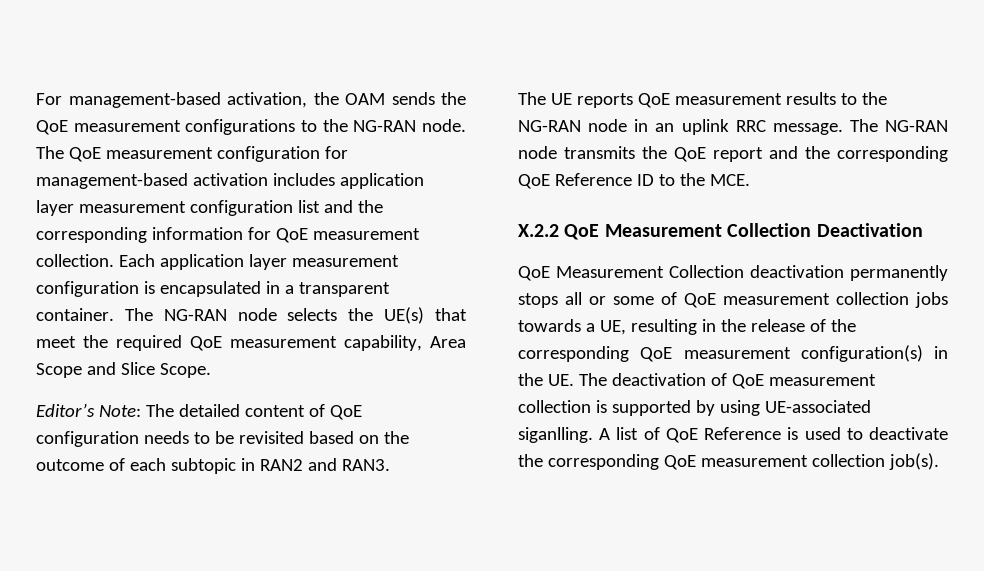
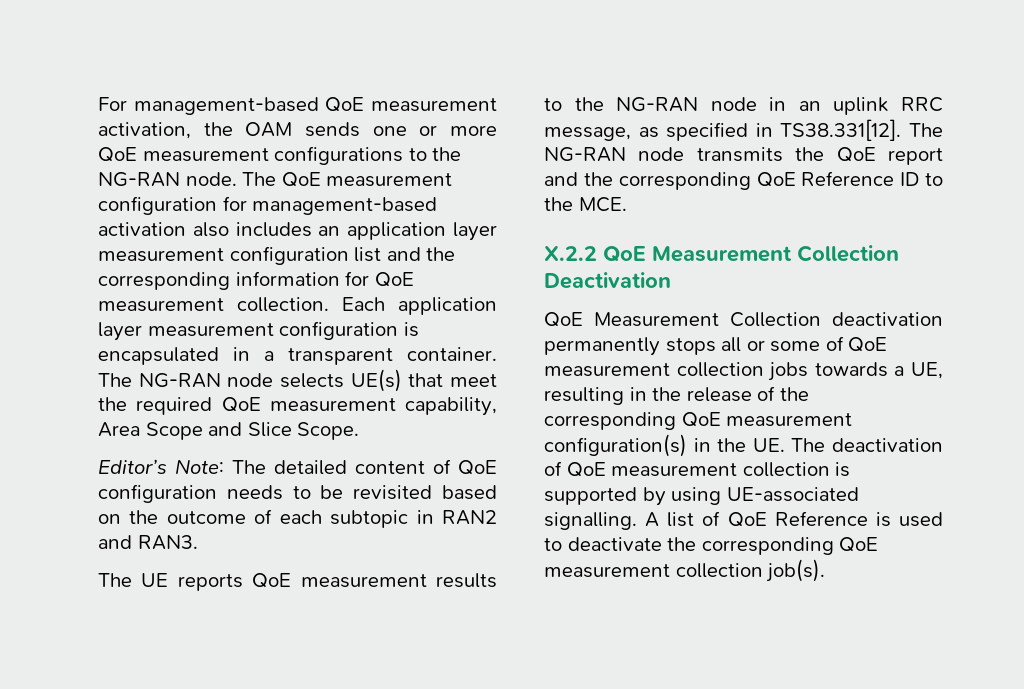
- For management-based activation, the OAM sends the QoE measurement configurations to the NG-RAN node.
+ For management-based QoE measurement activation, the OAM sends one or more QoE measurement configurations to the NG-RAN node.
- The QoE measurement configuration for management-based activation includes application layer measurement configuration list and the corresponding information for QoE measurement collection.
+ The QoE measurement configuration for management-based activation also includes an application layer measurement configuration list and the corresponding information for QoE measurement collection.
- The NG-RAN node selects the UE(s) that meet the required QoE measurement capability, Area Scope and Slice Scope.
+ The NG-RAN node selects UE(s) that meet the required QoE measurement capability, Area Scope and Slice Scope.
- The UE reports QoE measurement results to the NG-RAN node in an uplink RRC message. The NG-RAN node transmits the QoE report and the corresponding QoE Reference ID to the MCE.
+ The UE reports QoE measurement results to the NG-RAN node in an uplink RRC message, as specified in TS38.331[12]. The NG-RAN node transmits the QoE report and the corresponding QoE Reference ID to the MCE.
- QoE Measurement Collection deactivation permanently stops all or some of QoE measurement collection jobs towards a UE, resulting in the release of the corresponding QoE measurement configuration(s) in the UE. The deactivation of QoE measurement collection is supported by using UE-associated siganlling.
+ QoE Measurement Collection deactivation permanently stops all or some of QoE measurement collection jobs towards a UE, resulting in the release of the corresponding QoE measurement configuration(s) in the UE. The deactivation of QoE measurement collection is supported by using UE-associated signalling.

